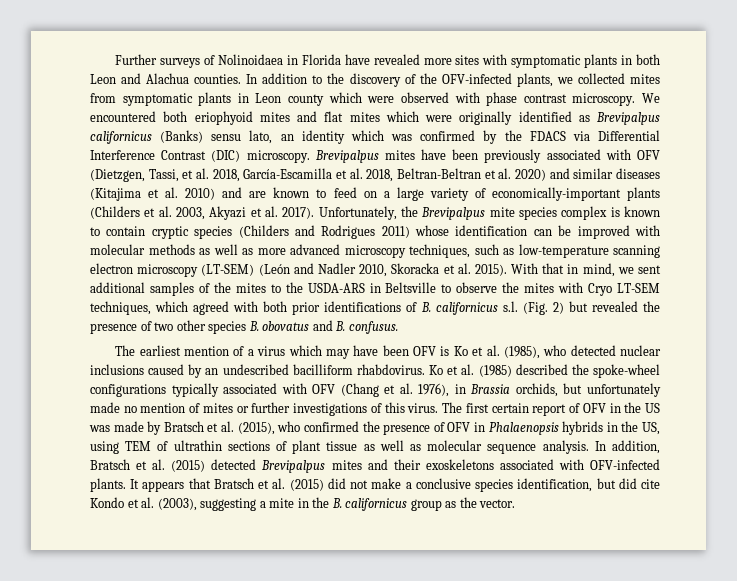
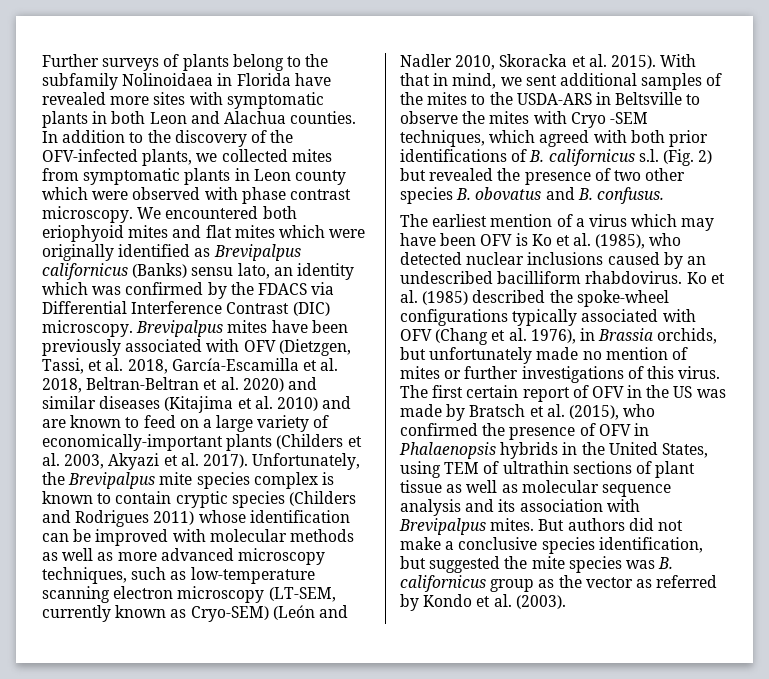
- Further surveys of Nolinoidaea in Florida have revealed more sites with symptomatic plants in both Leon and Alachua counties.
+ Further surveys of plants belong to the subfamily Nolinoidaea in Florida have revealed more sites with symptomatic plants in both Leon and Alachua counties.
- Unfortunately, the Brevipalpus mite species complex is known to contain cryptic species (Childers and Rodrigues 2011) whose identification can be improved with molecular methods as well as more advanced microscopy techniques, such as low-temperature scanning electron microscopy (LT-SEM) (León and Nadler 2010, Skoracka et al. 2015).
+ Unfortunately, the Brevipalpus mite species complex is known to contain cryptic species (Childers and Rodrigues 2011) whose identification can be improved with molecular methods as well as more advanced microscopy techniques, such as low-temperature scanning electron microscopy (LT-SEM, currently known as Cryo-SEM) (León and Nadler 2010, Skoracka et al. 2015).
- With that in mind, we sent additional samples of the mites to the USDA-ARS in Beltsville to observe the mites with Cryo LT-SEM techniques, which agreed with both prior identifications of B. californicus s.l. (Fig. 2) but revealed the presence of two other species B. obovatus and B. confusus.
+ With that in mind, we sent additional samples of the mites to the USDA-ARS in Beltsville to observe the mites with Cryo -SEM techniques, which agreed with both prior identifications of B. californicus s.l. (Fig. 2) but revealed the presence of two other species B. obovatus and B. confusus.
- The first certain report of OFV in the US was made by Bratsch et al. (2015), who confirmed the presence of OFV in Phalaenopsis hybrids in the US, using TEM of ultrathin sections of plant tissue as well as molecular sequence analysis. In addition, Bratsch et al. (2015) detected Brevipalpus mites and their exoskeletons associated with OFV-infected plants. It appears that Bratsch et al. (2015) did not make a conclusive species identification, but did cite Kondo et al. (2003), suggesting a mite in the B. californicus group as the vector.
+ The first certain report of OFV in the US was made by Bratsch et al. (2015), who confirmed the presence of OFV in Phalaenopsis hybrids in the United States, using TEM of ultrathin sections of plant tissue as well as molecular sequence analysis and its association with Brevipalpus mites. But authors did not make a conclusive species identification, but suggested the mite species was B. californicus group as the vector as referred by Kondo et al. (2003).

